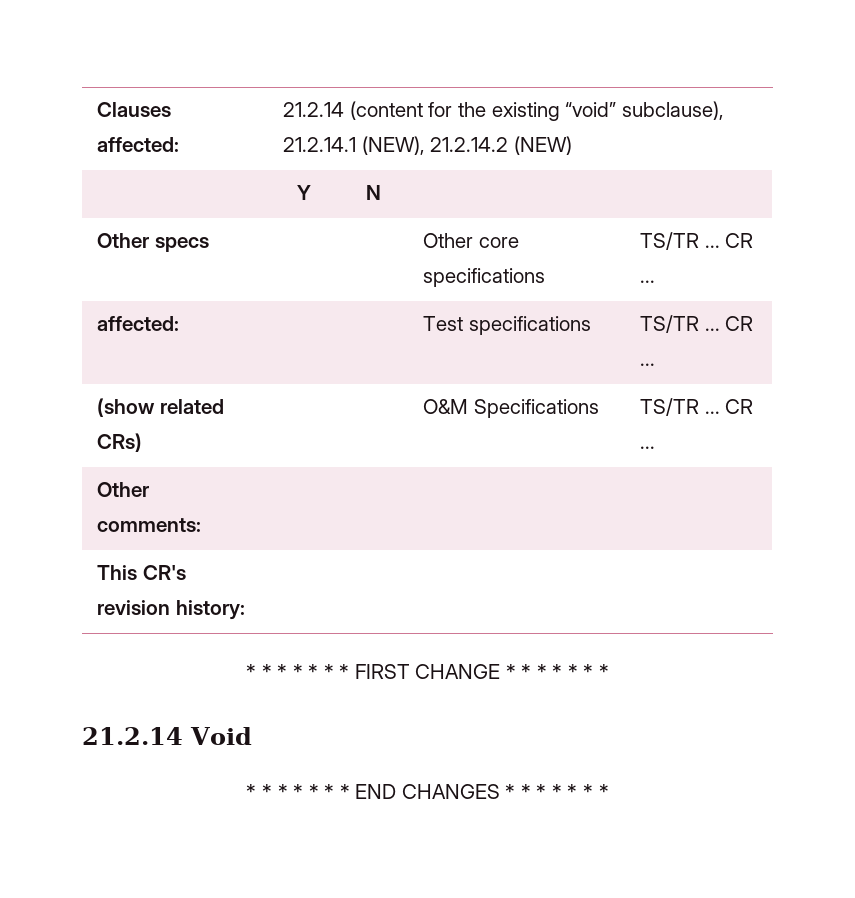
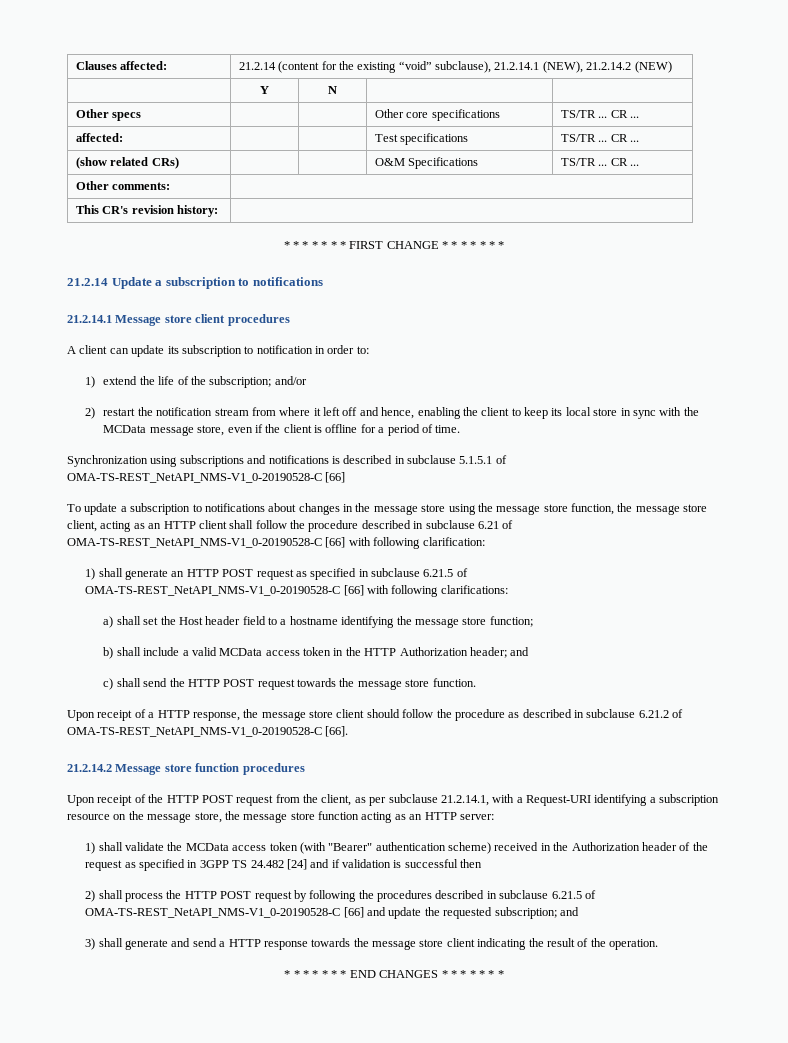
- 21.2.14 Void
+ 21.2.14 Update a subscription to notifications
+ 21.2.14.1 Message store client procedures
+ A client can update its subscription to notification in order to:
+ 1) extend the life of the subscription; and/or
+ 2) restart the notification stream from where it left off and hence, enabling the client to keep its local store in sync with the MCData message store, even if the client is offline for a period of time.
+ Synchronization using subscriptions and notifications is described in subclause 5.1.5.1 of OMA-TS-REST_NetAPI_NMS-V1_0-20190528-C [66]
+ To update a subscription to notifications about changes in the message store using the message store function, the message store client, acting as an HTTP client shall follow the procedure described in subclause 6.21 of OMA-TS-REST_NetAPI_NMS-V1_0-20190528-C [66] with following clarification:
+ 1) shall generate an HTTP POST request as specified in subclause 6.21.5 of OMA-TS-REST_NetAPI_NMS-V1_0-20190528-C [66] with following clarifications:
+ a) shall set the Host header field to a hostname identifying the message store function;
+ b) shall include a valid MCData access token in the HTTP Authorization header; and
+ c) shall send the HTTP POST request towards the message store function.
+ Upon receipt of a HTTP response, the message store client should follow the procedure as described in subclause 6.21.2 of OMA-TS-REST_NetAPI_NMS-V1_0-20190528-C [66].
+ 21.2.14.2 Message store function procedures
+ Upon receipt of the HTTP POST request from the client, as per subclause 21.2.14.1, with a Request-URI identifying a subscription resource on the message store, the message store function acting as an HTTP server:
+ 1) shall validate the MCData access token (with "Bearer" authentication scheme) received in the Authorization header of the request as specified in 3GPP TS 24.482 [24] and if validation is successful then
+ 2) shall process the HTTP POST request by following the procedures described in subclause 6.21.5 of OMA-TS-REST_NetAPI_NMS-V1_0-20190528-C [66] and update the requested subscription; and
+ 3) shall generate and send a HTTP response towards the message store client indicating the result of the operation.

